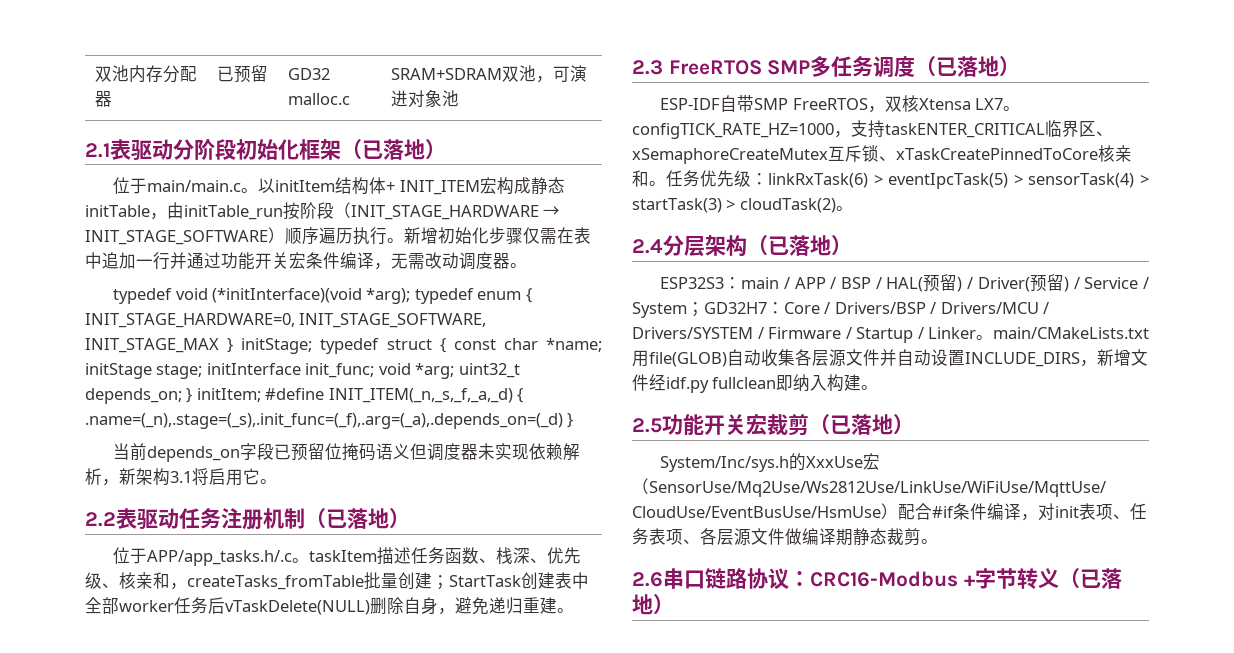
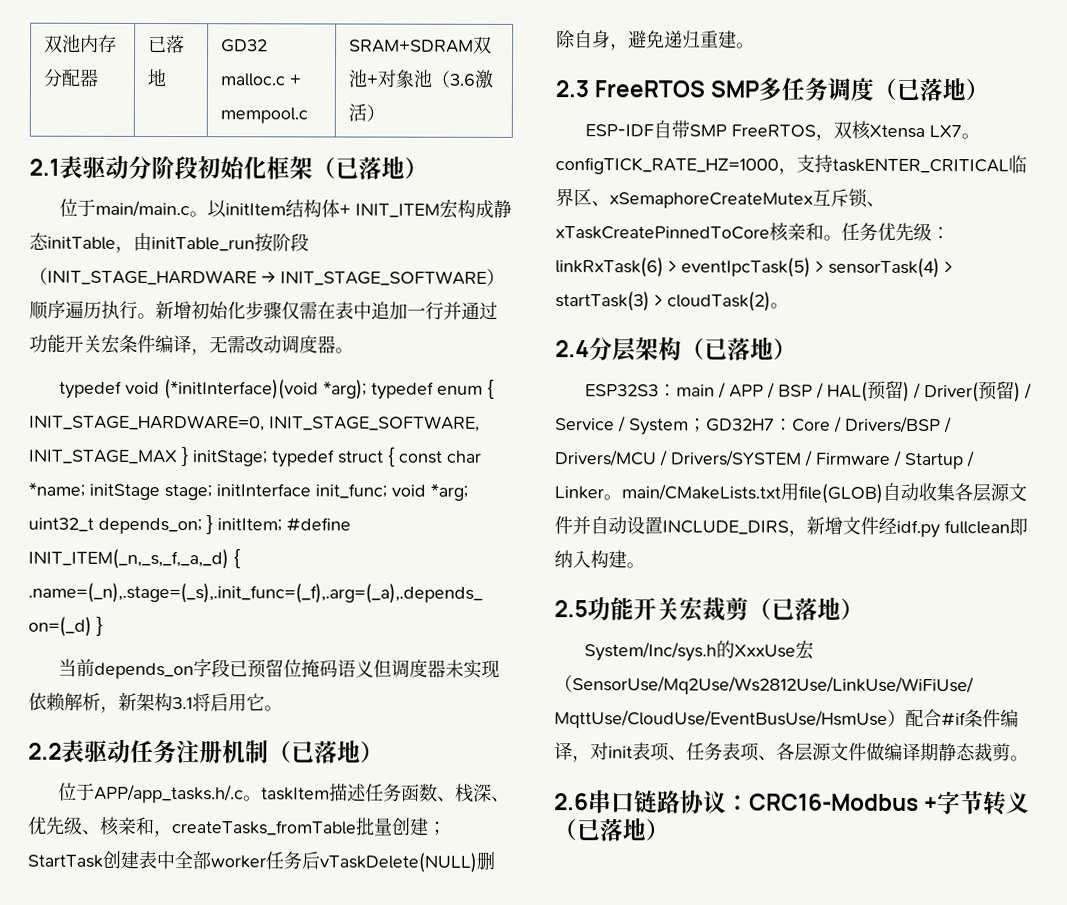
- 双池内存分配器 | 已预留 | GD32 malloc.c | SRAM+SDRAM双池，可演进对象池
+ 双池内存分配器 | 已落地 | GD32 malloc.c + mempool.c | SRAM+SDRAM双池+对象池（3.6激活）

